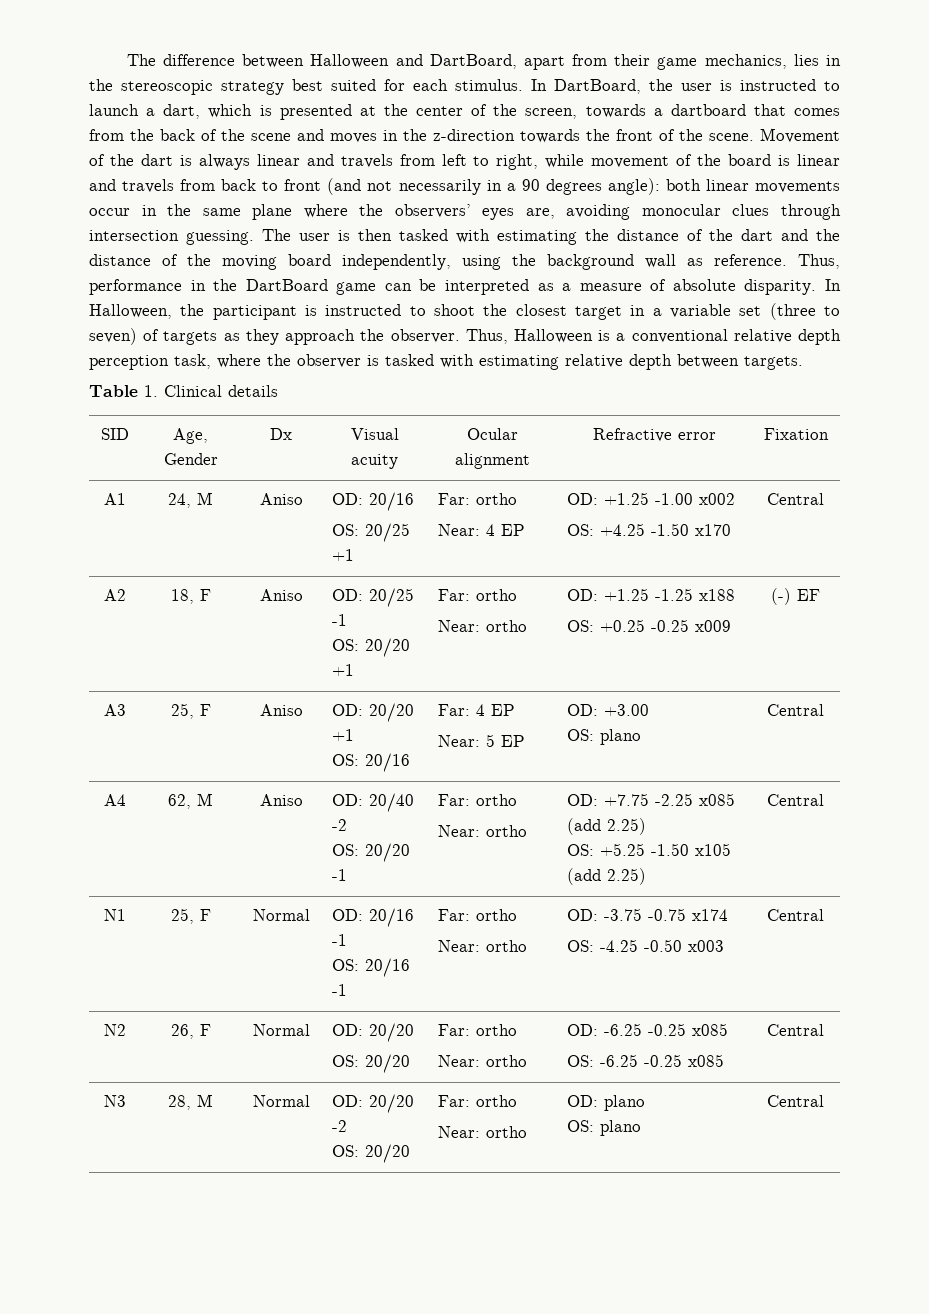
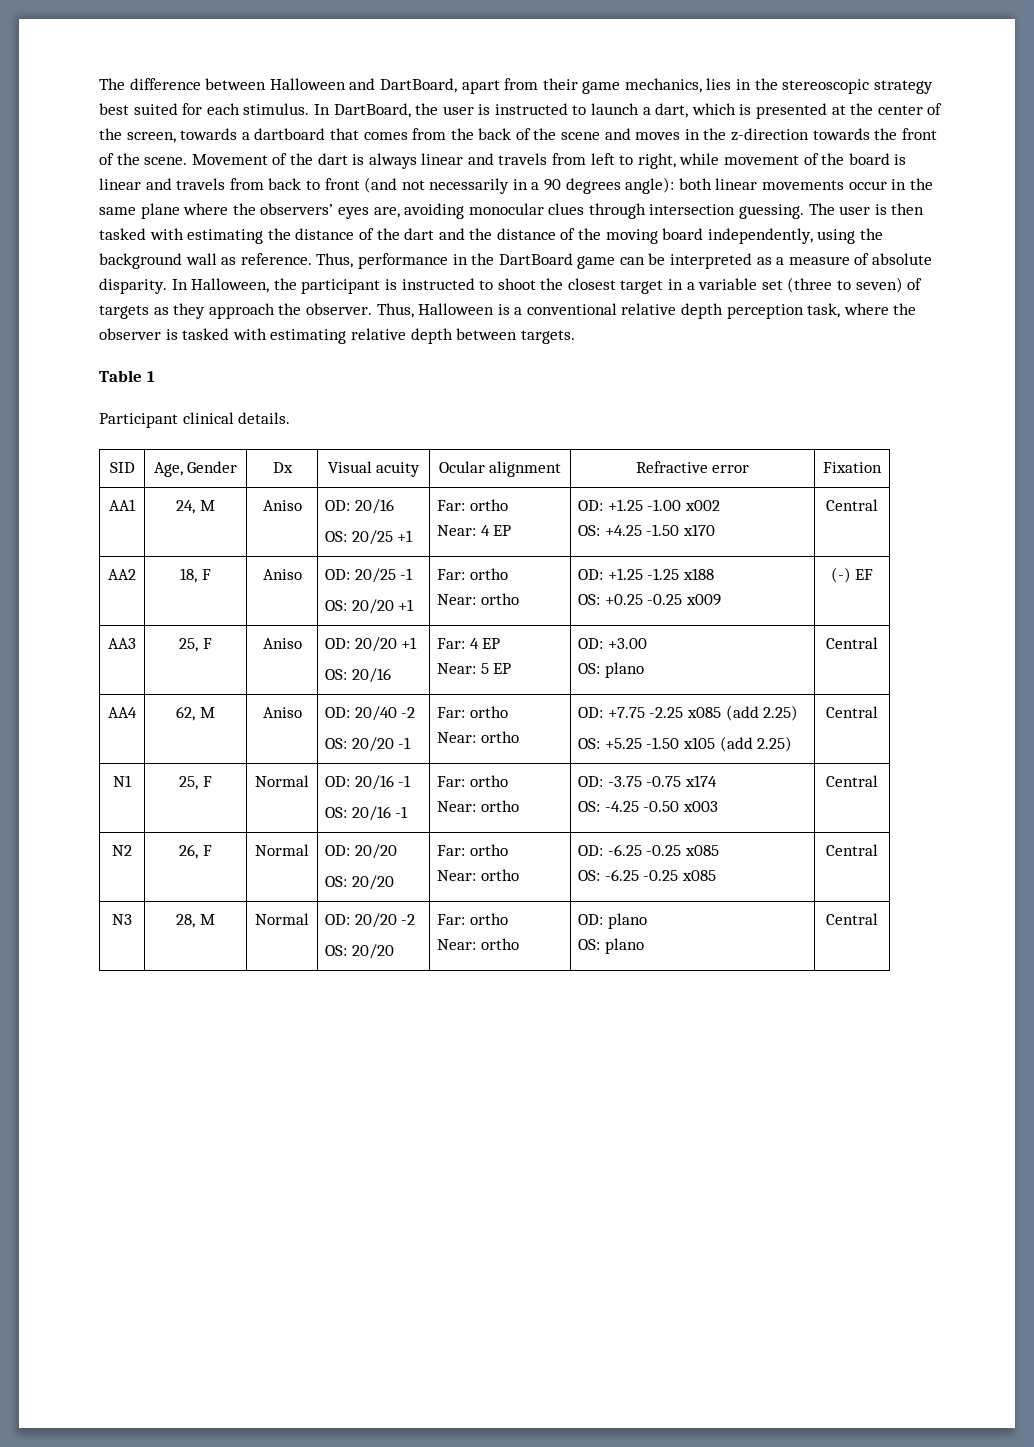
- Table 1. Clinical details
+ Table 1
+ Participant clinical details.
- A1 | 24, M | Aniso | OD: 20/16
+ AA1 | 24, M | Aniso | OD: 20/16
- A2 | 18, F | Aniso | OD: 20/25 -1
+ AA2 | 18, F | Aniso | OD: 20/25 -1
- A3 | 25, F | Aniso | OD: 20/20 +1
+ AA3 | 25, F | Aniso | OD: 20/20 +1
- A4 | 62, M | Aniso | OD: 20/40 -2
+ AA4 | 62, M | Aniso | OD: 20/40 -2

